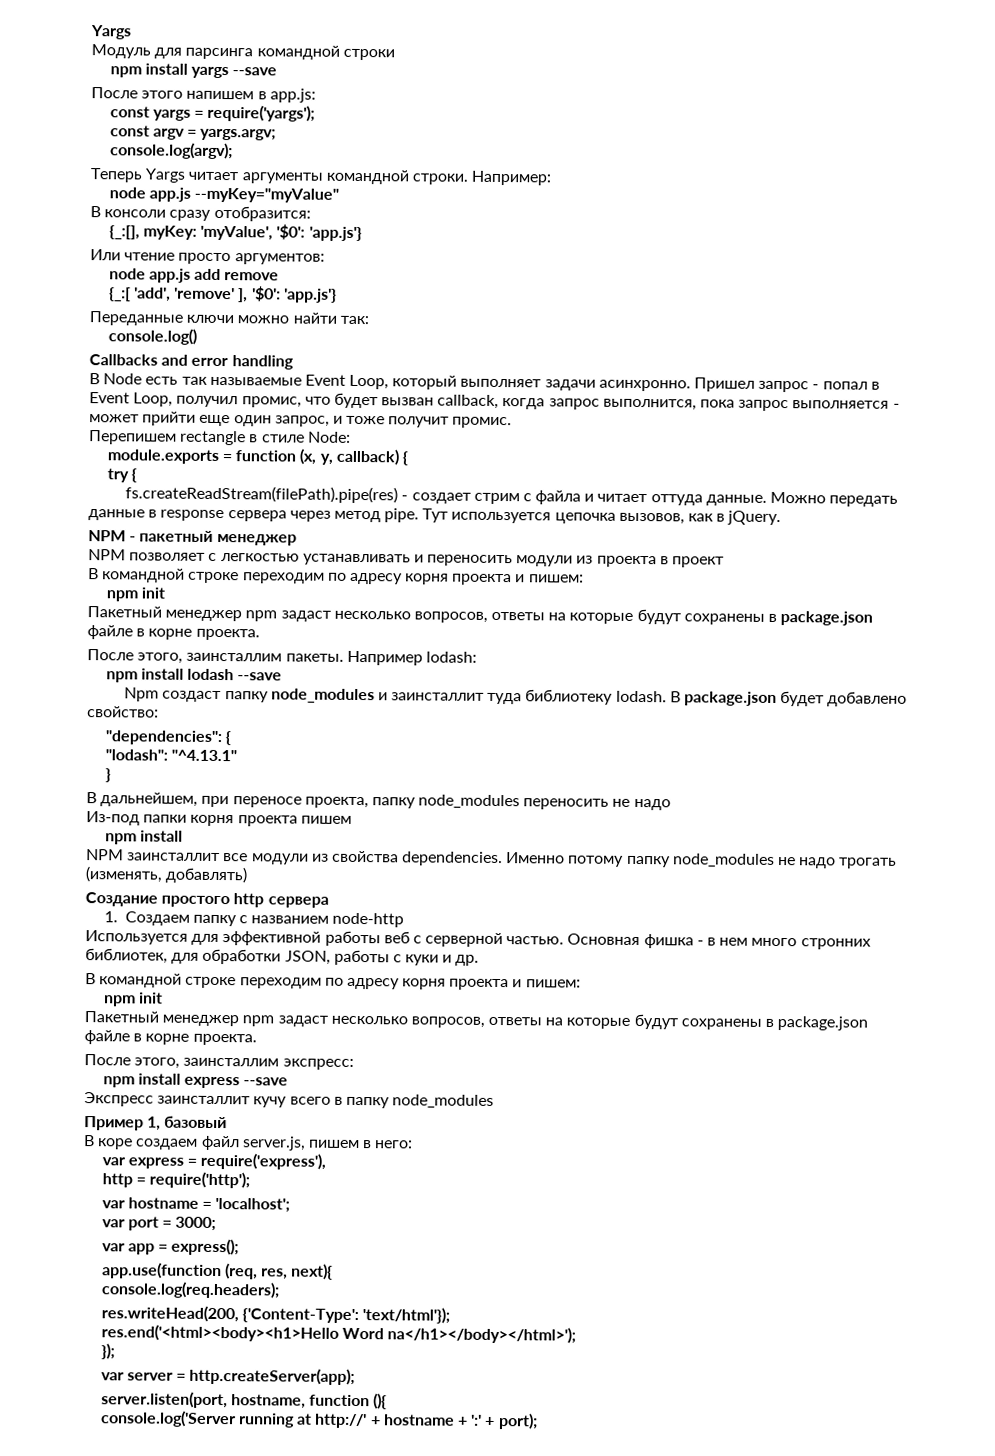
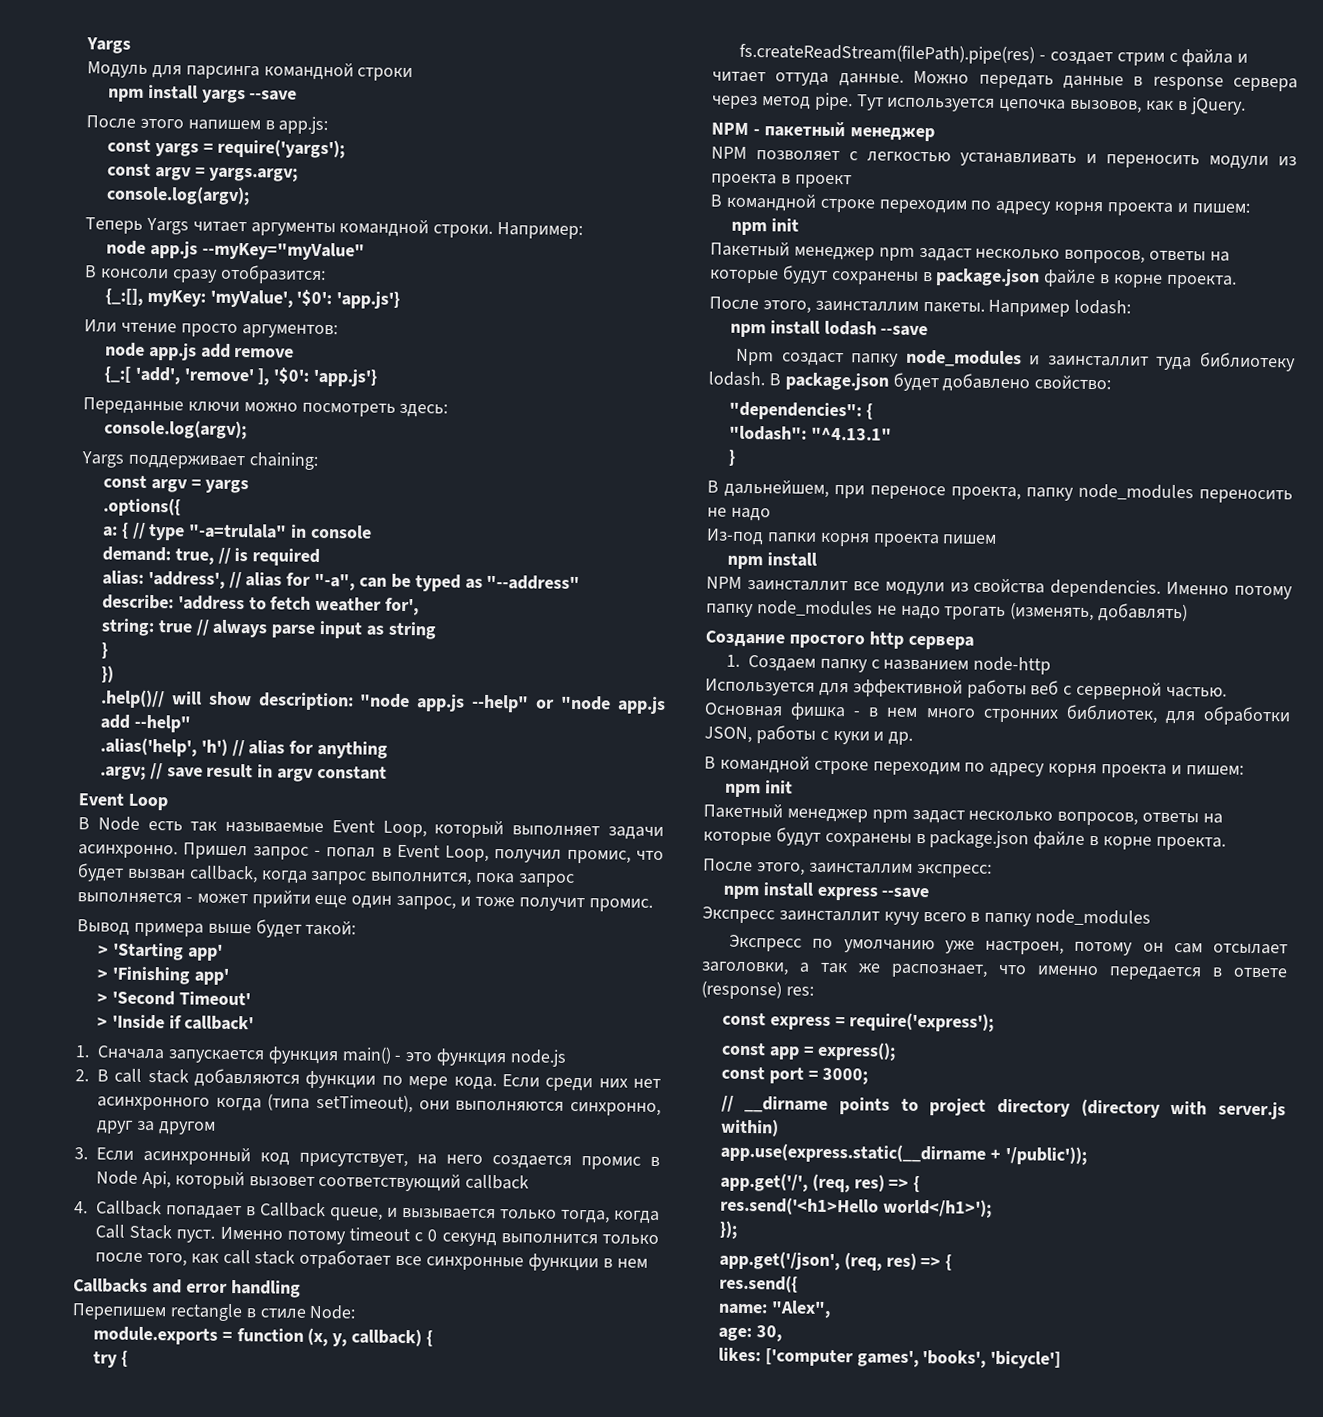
- Переданные ключи можно найти так:
- console.log()
- Callbacks and error handling
+ Переданные ключи можно посмотреть здесь:
+ console.log(argv);
+ Yargs поддерживает chaining:
+ const argv = yargs
+ .options({
+ a: { // type "-a=trulala" in console
+ demand: true, // is required
+ alias: 'address', // alias for "-a", can be typed as "--address"
+ describe: 'address to fetch weather for',
+ string: true // always parse input as string
+ }
+ })
+ .help()// will show description: "node app.js --help" or "node app.js add --help"
+ .alias('help', 'h') // alias for anything
+ .argv; // save result in argv constant
+ Event Loop
+ Вывод примера выше будет такой:
+ > 'Starting app'
+ > 'Finishing app'
+ > 'Second Timeout'
+ > 'Inside if callback'
+ 1. Сначала запускается функция main() - это функция node.js
+ 2. В call stack добавляются функции по мере кода. Если среди них нет асинхронного когда (типа setTimeout), они выполняются синхронно, друг за другом
+ 3. Если асинхронный код присутствует, на него создается промис в Node Api, который вызовет соответствующий callback
+ 4. Callback попадает в Callback queue, и вызывается только тогда, когда Call Stack пуст. Именно потому timeout с 0 секунд выполнится только после того, как call stack отработает все синхронные функции в нем
+ Callbacks and error handling
- Пример 1, базовый
- В коре создаем файл server.js, пишем в него:
- var express = require('express'),
- http = require('http');
- var hostname = 'localhost';
- var port = 3000;
- var app = express();
- app.use(function (req, res, next){
- console.log(req.headers);
- res.writeHead(200, {'Content-Type': 'text/html'});
- res.end('<html><body><h1>Hello Word na</h1></body></html>');
+ Экспресс по умолчанию уже настроен, потому он сам отсылает заголовки, а так же распознает, что именно передается в ответе (response) res:
+ const express = require('express');
+ const app = express();
+ const port = 3000;
+ // __dirname points to project directory (directory with server.js within)
+ app.use(express.static(__dirname + '/public'));
+ app.get('/', (req, res) => {
+ res.send('<h1>Hello world</h1>');
  });
- var server = http.createServer(app);
- server.listen(port, hostname, function (){
- console.log('Server running at http://' + hostname + ':' + port);
+ app.get('/json', (req, res) => {
+ res.send({
+ name: "Alex",
+ age: 30,
+ likes: ['computer games', 'books', 'bicycle']

